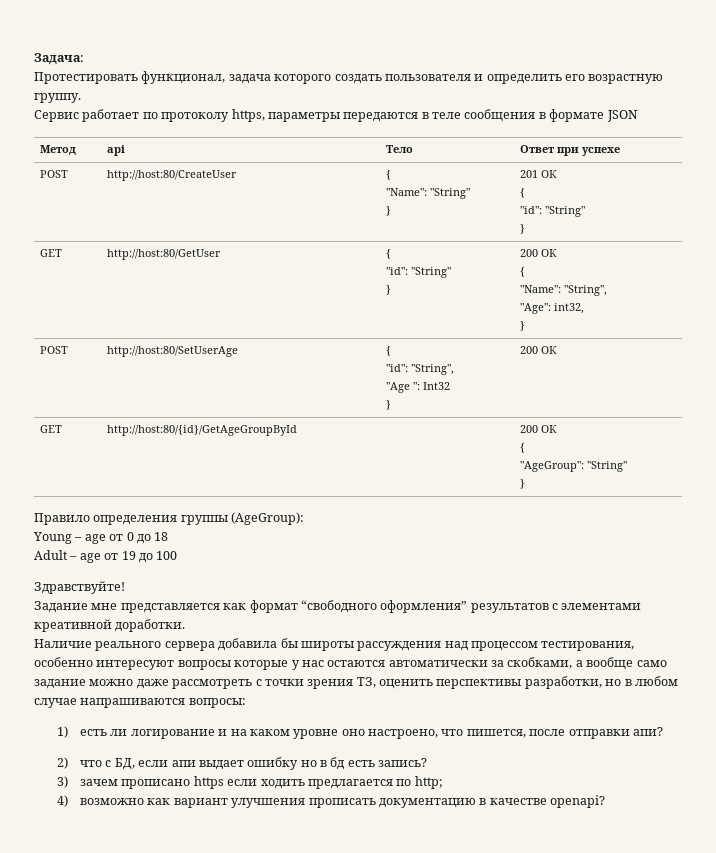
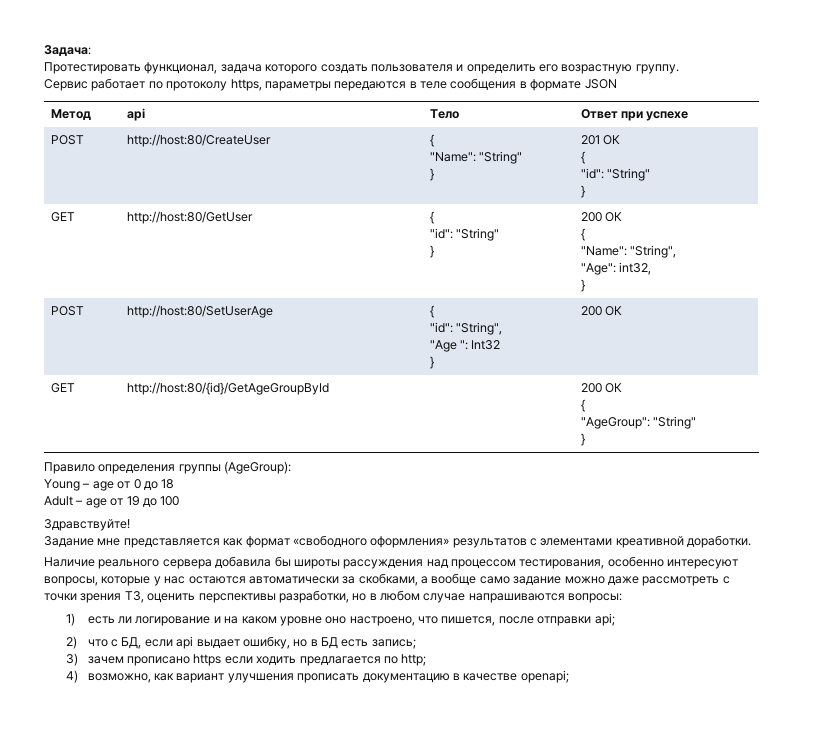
- Задание мне представляется как формат “свободного оформления” результатов с элементами креативной доработки.
+ Задание мне представляется как формат «свободного оформления» результатов с элементами креативной доработки.
- Наличие реального сервера добавила бы широты рассуждения над процессом тестирования, особенно интересуют вопросы которые у нас остаются автоматически за скобками, а вообще само задание можно даже рассмотреть с точки зрения ТЗ, оценить перспективы разработки, но в любом случае напрашиваются вопросы:
+ Наличие реального сервера добавила бы широты рассуждения над процессом тестирования, особенно интересуют вопросы, которые у нас остаются автоматически за скобками, а вообще само задание можно даже рассмотреть с точки зрения ТЗ, оценить перспективы разработки, но в любом случае напрашиваются вопросы:
- 1) есть ли логирование и на каком уровне оно настроено, что пишется, после отправки апи?
+ 1) есть ли логирование и на каком уровне оно настроено, что пишется, после отправки api;
- 2) что с БД, если апи выдает ошибку но в бд есть запись?
+ 2) что с БД, если api выдает ошибку, но в БД есть запись;
- 4) возможно как вариант улучшения прописать документацию в качестве openapi?
+ 4) возможно, как вариант улучшения прописать документацию в качестве openapi;

